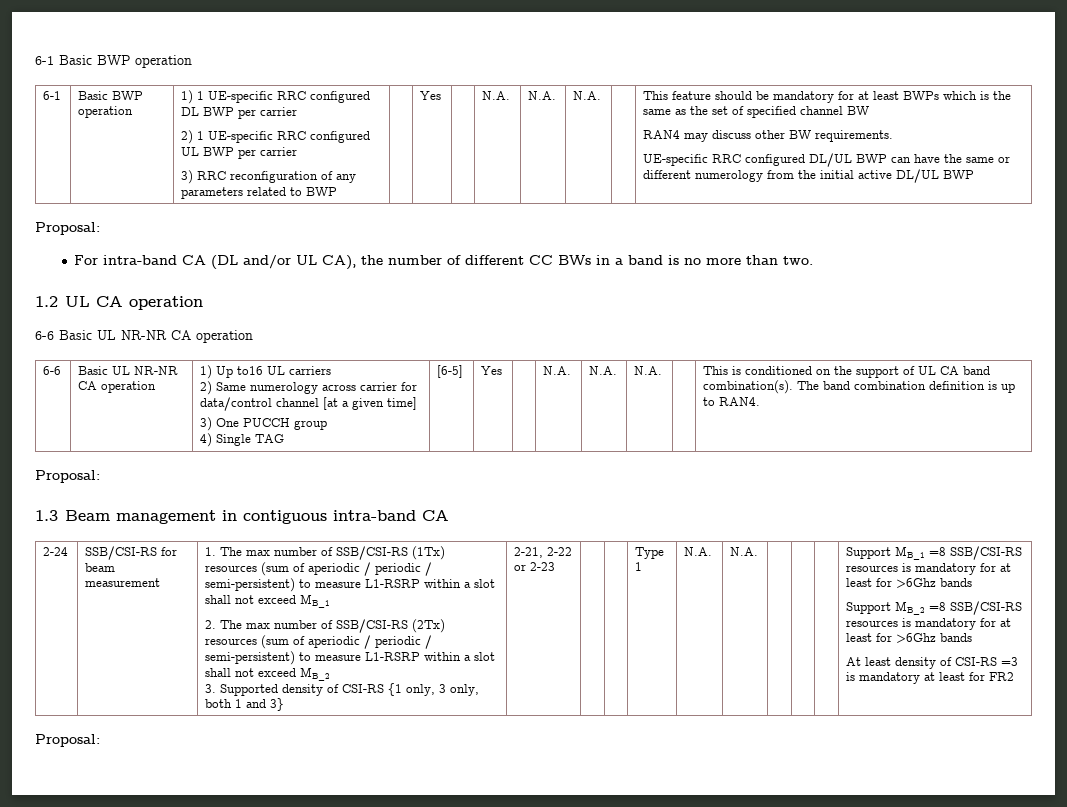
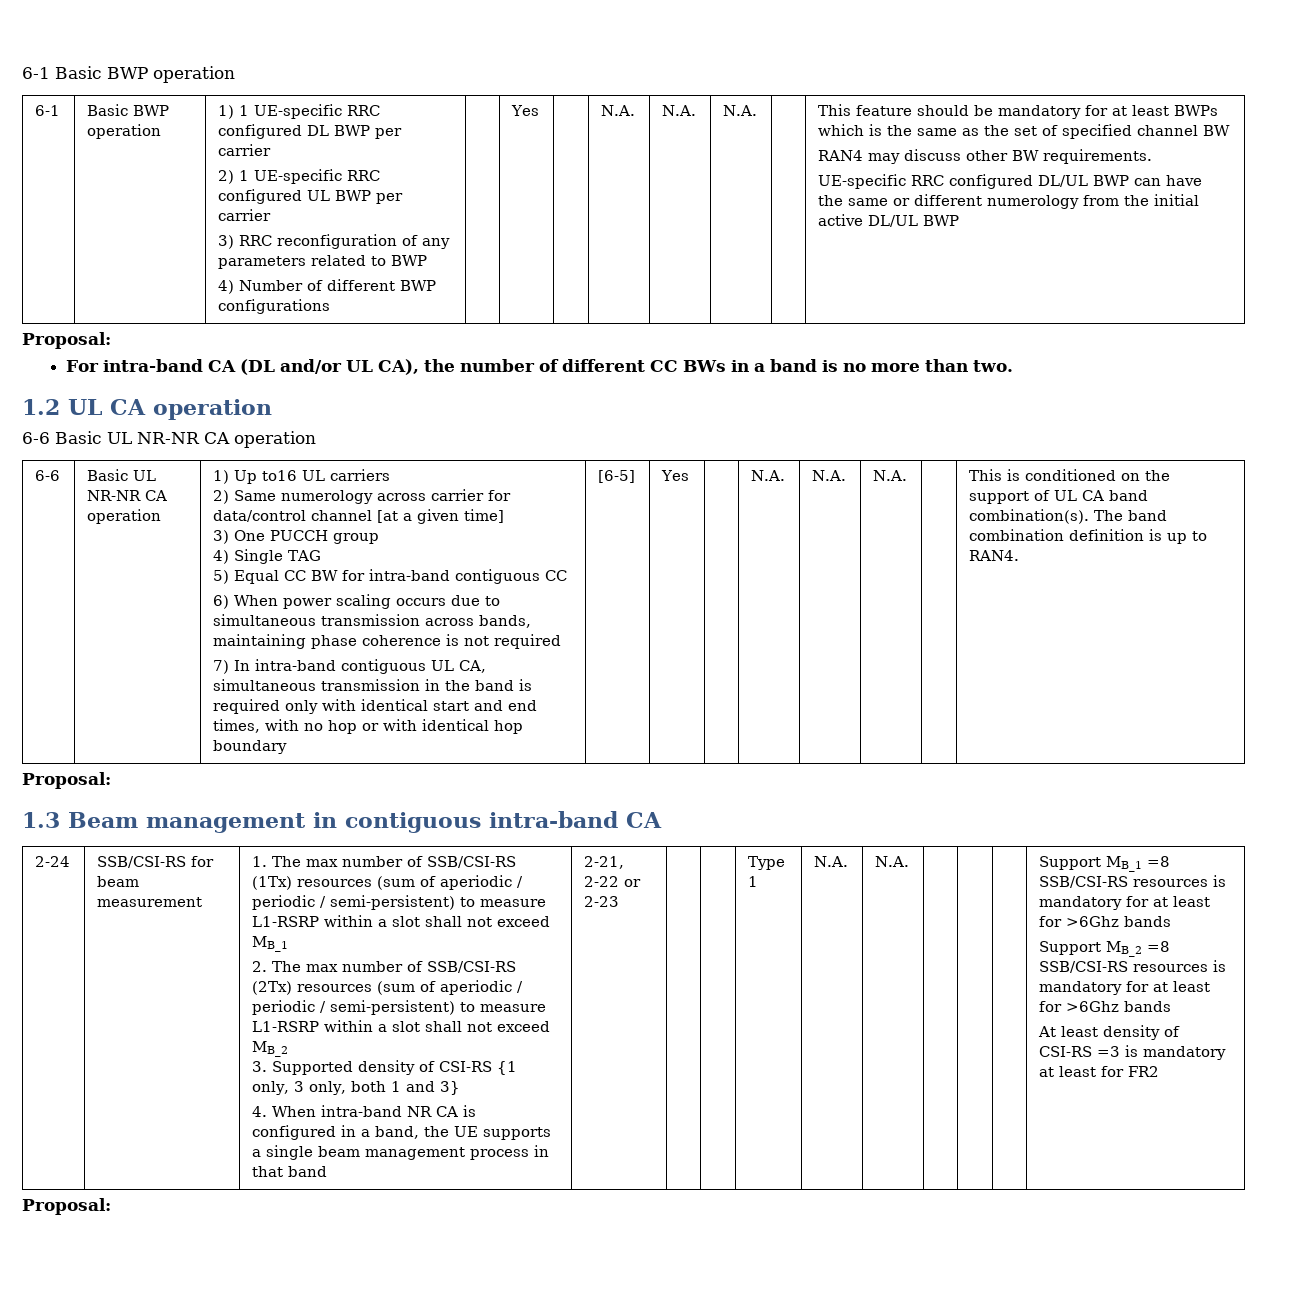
+ 4) Number of different BWP configurations
+ 5) Equal CC BW for intra-band contiguous CC
+ 6) When power scaling occurs due to simultaneous transmission across bands, maintaining phase coherence is not required
+ 7) In intra-band contiguous UL CA, simultaneous transmission in the band is required only with identical start and end times, with no hop or with identical hop boundary
+ 4. When intra-band NR CA is configured in a band, the UE supports a single beam management process in that band

